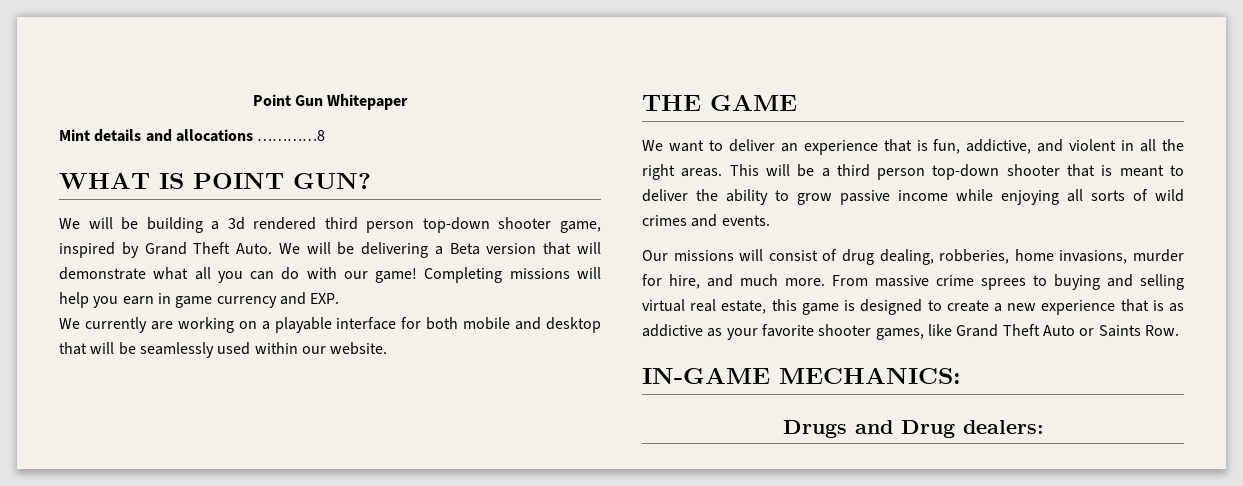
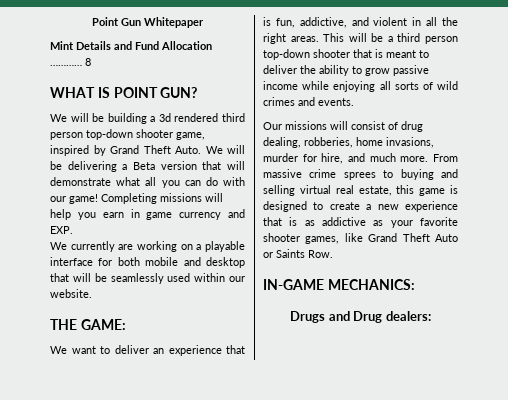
- Mint details and allocations …………8
+ Mint Details and Fund Allocation ………… 8
- THE GAME
+ THE GAME:

